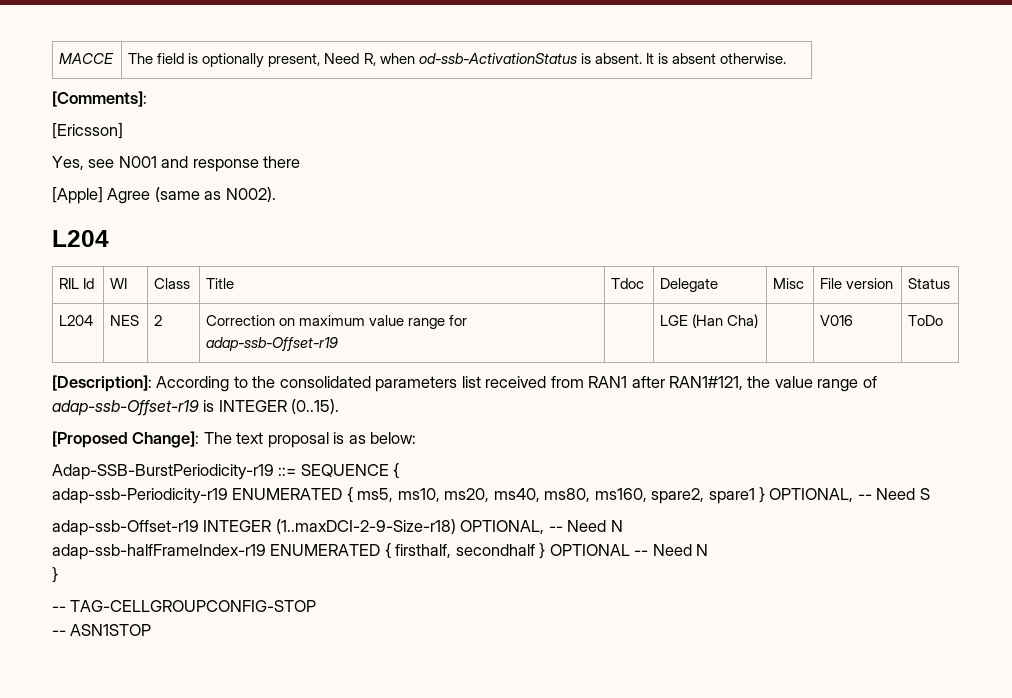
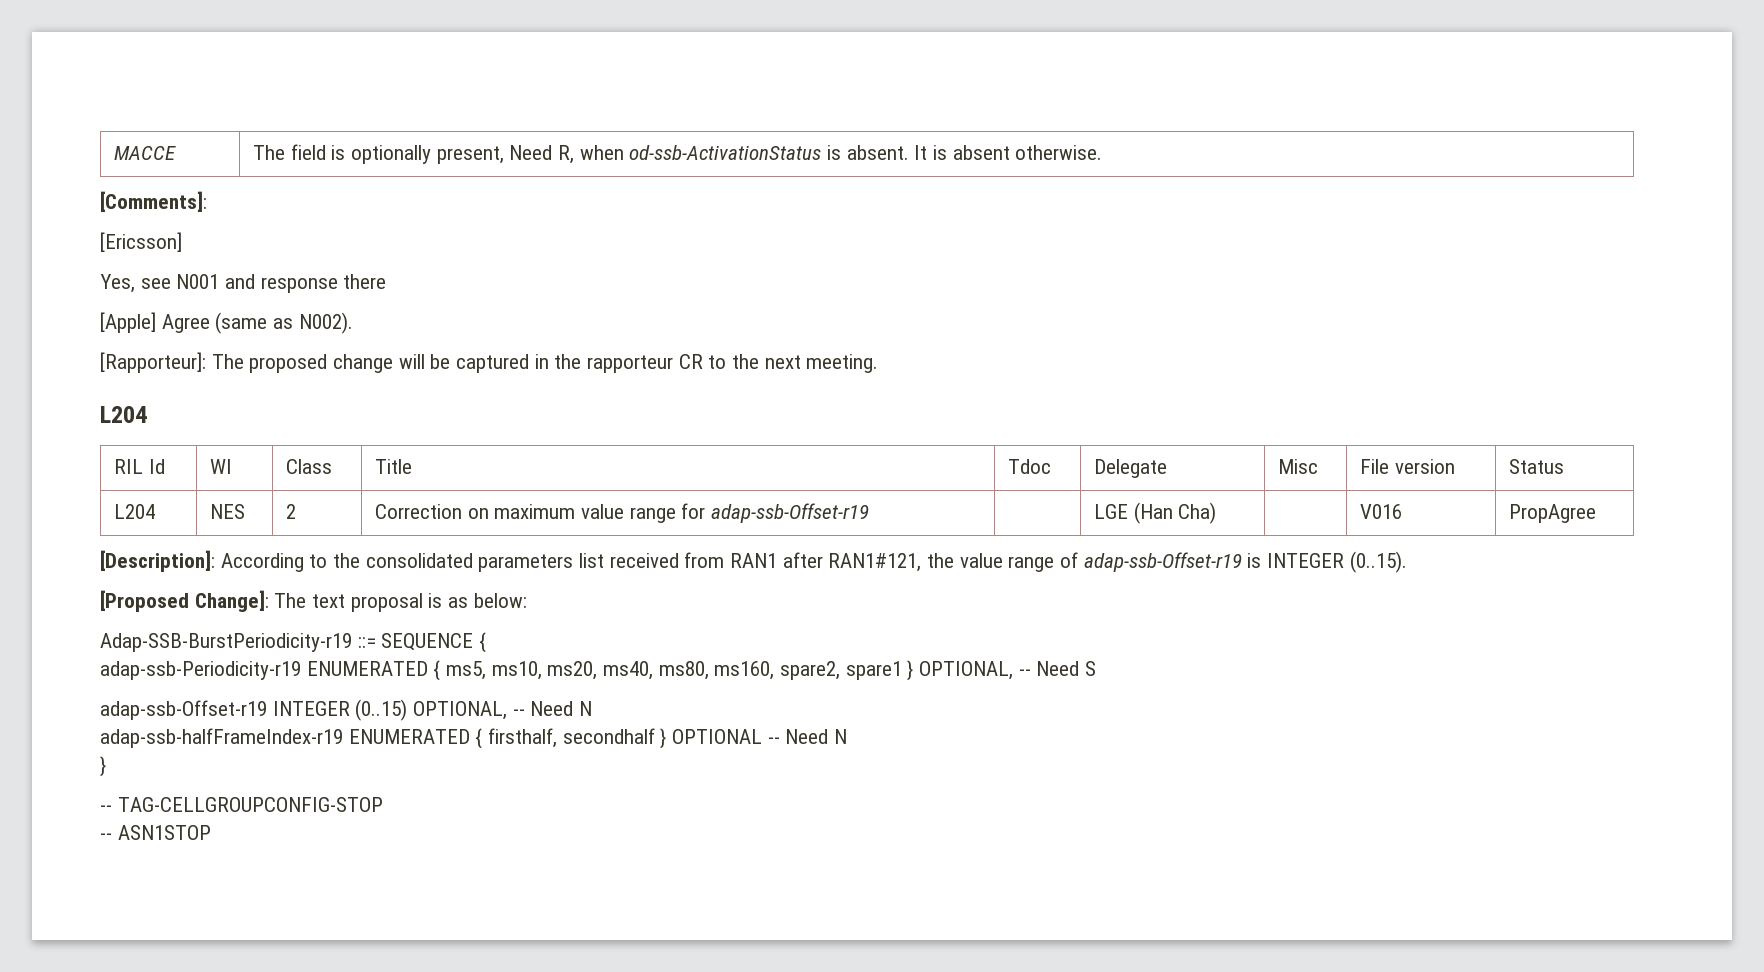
+ [Rapporteur]: The proposed change will be captured in the rapporteur CR to the next meeting.
- L204 | NES | 2 | Correction on maximum value range for adap-ssb-Offset-r19 | | LGE (Han Cha) | | V016 | ToDo
+ L204 | NES | 2 | Correction on maximum value range for adap-ssb-Offset-r19 | | LGE (Han Cha) | | V016 | PropAgree
- adap-ssb-Offset-r19 INTEGER (1..maxDCI-2-9-Size-r18) OPTIONAL, -- Need N
+ adap-ssb-Offset-r19 INTEGER (0..15) OPTIONAL, -- Need N

